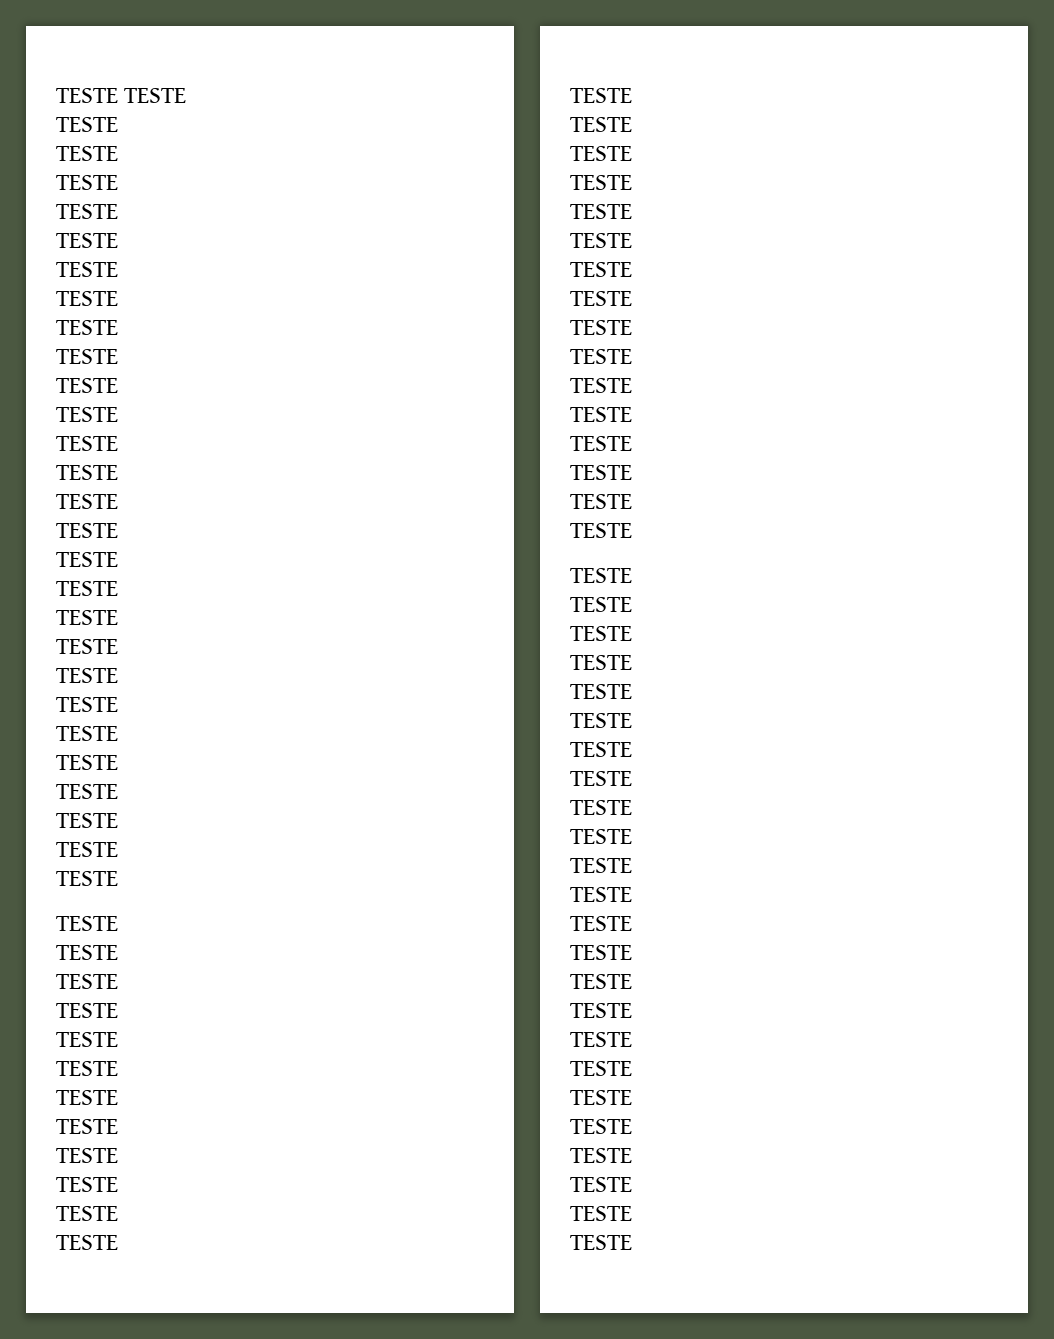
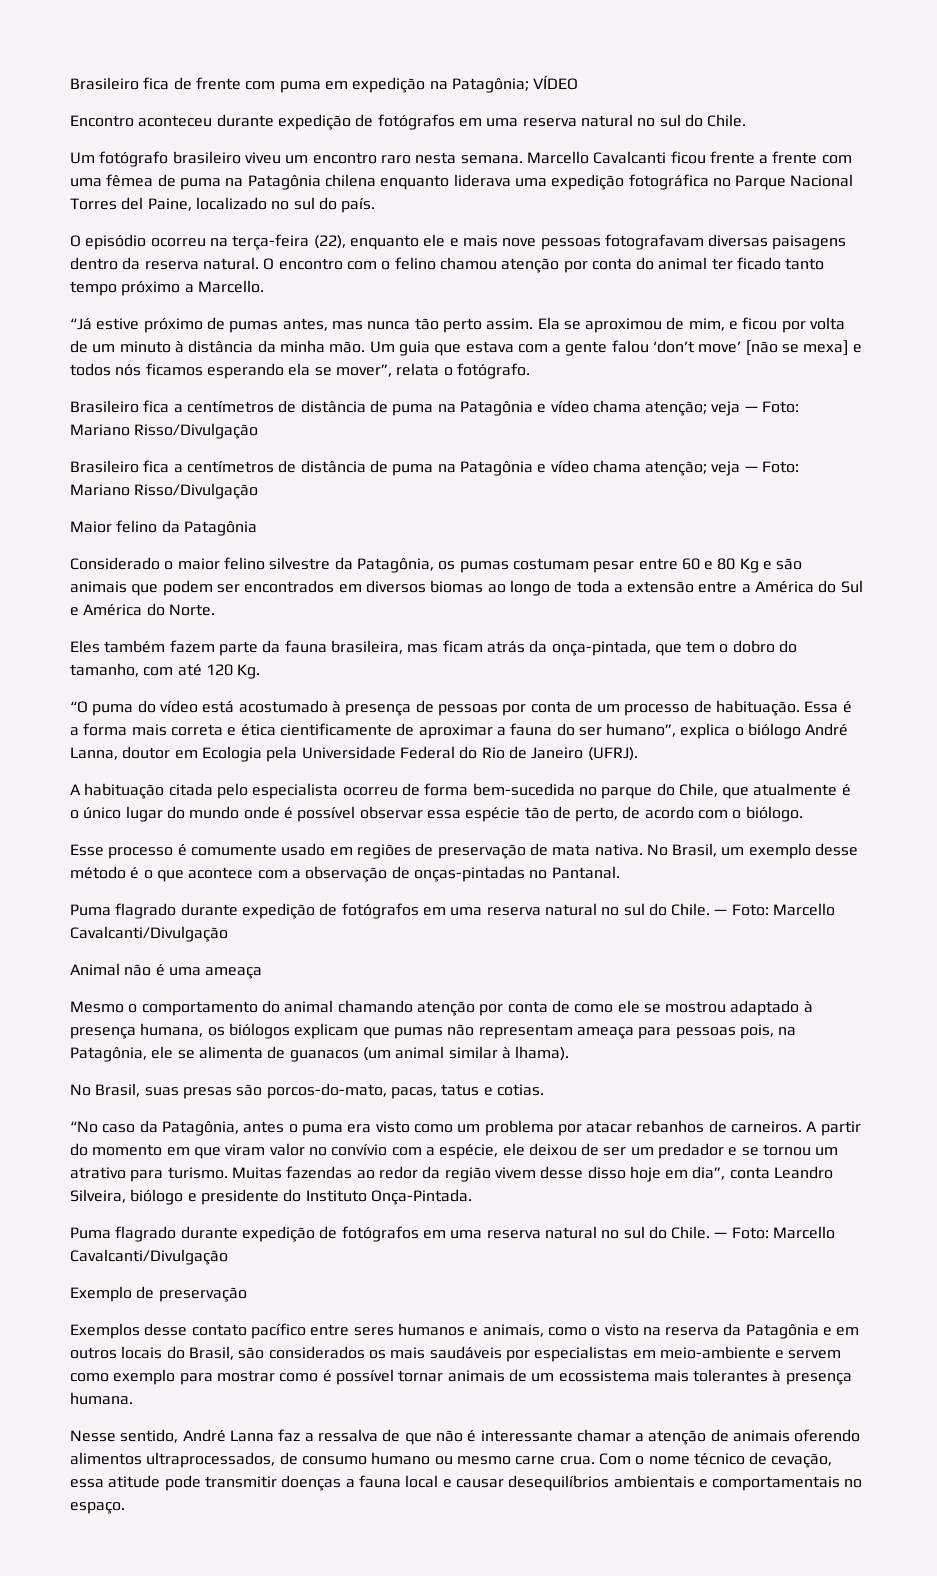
- TESTE TESTE
- TESTE
- TESTE
- TESTE
- TESTE
- TESTE
- TESTE
- TESTE
- TESTE
- TESTE
- TESTE
- TESTE
- TESTE
- TESTE
- TESTE
- TESTE
- TESTE
- TESTE
- TESTE
- TESTE
- TESTE
- TESTE
- TESTE
- TESTE
- TESTE
- TESTE
- TESTE
- TESTE
- TESTE
- TESTE
- TESTE
- TESTE
- TESTE
- TESTE
- TESTE
- TESTE
- TESTE
- TESTE
- TESTE
- TESTE
- TESTE
- TESTE
- TESTE
- TESTE
- TESTE
- TESTE
- TESTE
- TESTE
- TESTE
- TESTE
- TESTE
- TESTE
- TESTE
- TESTE
- TESTE
- TESTE
- TESTE
- TESTE
- TESTE
- TESTE
- TESTE
- TESTE
- TESTE
- TESTE
- TESTE
- TESTE
- TESTE
- TESTE
- TESTE
- TESTE
- TESTE
- TESTE
- TESTE
- TESTE
- TESTE
- TESTE
- TESTE
- TESTE
- TESTE
- TESTE
+ Brasileiro fica de frente com puma em expedição na Patagônia; VÍDEO
+ Encontro aconteceu durante expedição de fotógrafos em uma reserva natural no sul do Chile.
+ Um fotógrafo brasileiro viveu um encontro raro nesta semana. Marcello Cavalcanti ficou frente a frente com uma fêmea de puma na Patagônia chilena enquanto liderava uma expedição fotográfica no Parque Nacional Torres del Paine, localizado no sul do país.
+ O episódio ocorreu na terça-feira (22), enquanto ele e mais nove pessoas fotografavam diversas paisagens dentro da reserva natural. O encontro com o felino chamou atenção por conta do animal ter ficado tanto tempo próximo a Marcello.
+ “Já estive próximo de pumas antes, mas nunca tão perto assim. Ela se aproximou de mim, e ficou por volta de um minuto à distância da minha mão. Um guia que estava com a gente falou ‘don’t move’ [não se mexa] e todos nós ficamos esperando ela se mover”, relata o fotógrafo.
+ Brasileiro fica a centímetros de distância de puma na Patagônia e vídeo chama atenção; veja — Foto: Mariano Risso/Divulgação
+ Brasileiro fica a centímetros de distância de puma na Patagônia e vídeo chama atenção; veja — Foto: Mariano Risso/Divulgação
+ Maior felino da Patagônia
+ Considerado o maior felino silvestre da Patagônia, os pumas costumam pesar entre 60 e 80 Kg e são animais que podem ser encontrados em diversos biomas ao longo de toda a extensão entre a América do Sul e América do Norte.
+ Eles também fazem parte da fauna brasileira, mas ficam atrás da onça-pintada, que tem o dobro do tamanho, com até 120 Kg.
+ “O puma do vídeo está acostumado à presença de pessoas por conta de um processo de habituação. Essa é a forma mais correta e ética cientificamente de aproximar a fauna do ser humano”, explica o biólogo André Lanna, doutor em Ecologia pela Universidade Federal do Rio de Janeiro (UFRJ).
+ A habituação citada pelo especialista ocorreu de forma bem-sucedida no parque do Chile, que atualmente é o único lugar do mundo onde é possível observar essa espécie tão de perto, de acordo com o biólogo.
+ Esse processo é comumente usado em regiões de preservação de mata nativa. No Brasil, um exemplo desse método é o que acontece com a observação de onças-pintadas no Pantanal.
+ Puma flagrado durante expedição de fotógrafos em uma reserva natural no sul do Chile. — Foto: Marcello Cavalcanti/Divulgação
+ Animal não é uma ameaça
+ Mesmo o comportamento do animal chamando atenção por conta de como ele se mostrou adaptado à presença humana, os biólogos explicam que pumas não representam ameaça para pessoas pois, na Patagônia, ele se alimenta de guanacos (um animal similar à lhama).
+ No Brasil, suas presas são porcos-do-mato, pacas, tatus e cotias.
+ “No caso da Patagônia, antes o puma era visto como um problema por atacar rebanhos de carneiros. A partir do momento em que viram valor no convívio com a espécie, ele deixou de ser um predador e se tornou um atrativo para turismo. Muitas fazendas ao redor da região vivem desse disso hoje em dia”, conta Leandro Silveira, biólogo e presidente do Instituto Onça-Pintada.
+ Puma flagrado durante expedição de fotógrafos em uma reserva natural no sul do Chile. — Foto: Marcello Cavalcanti/Divulgação
+ Exemplo de preservação
+ Exemplos desse contato pacífico entre seres humanos e animais, como o visto na reserva da Patagônia e em outros locais do Brasil, são considerados os mais saudáveis por especialistas em meio-ambiente e servem como exemplo para mostrar como é possível tornar animais de um ecossistema mais tolerantes à presença humana.
+ Nesse sentido, André Lanna faz a ressalva de que não é interessante chamar a atenção de animais oferendo alimentos ultraprocessados, de consumo humano ou mesmo carne crua. Com o nome técnico de cevação, essa atitude pode transmitir doenças a fauna local e causar desequilíbrios ambientais e comportamentais no espaço.

